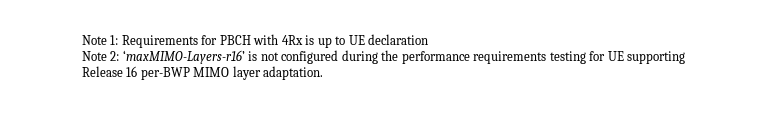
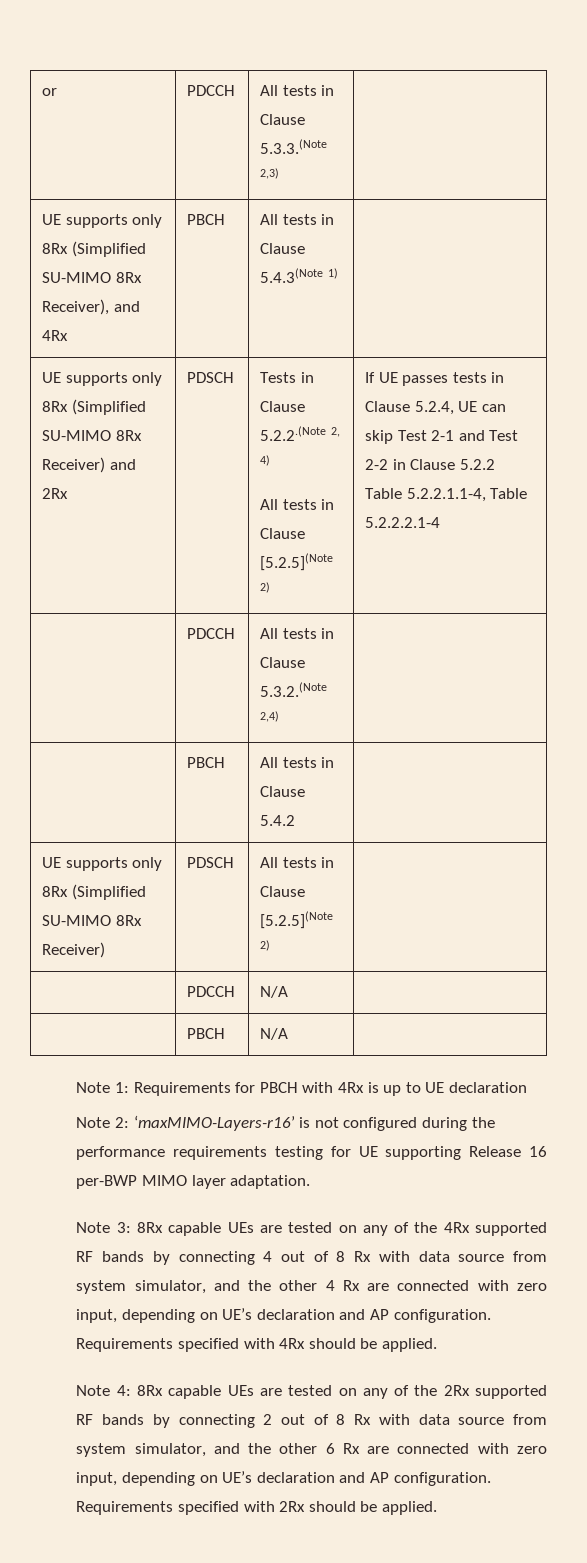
+ or | PDCCH | All tests in Clause 5.3.3.(Note 2,3) |
+ UE supports only 8Rx (Simplified SU-MIMO 8Rx Receiver), and 4Rx | PBCH | All tests in Clause 5.4.3(Note 1) |
+ UE supports only 8Rx (Simplified SU-MIMO 8Rx Receiver) and 2Rx | PDSCH | Tests in Clause 5.2.2.(Note 2, 4)
+ All tests in Clause [5.2.5](Note 2) | If UE passes tests in Clause 5.2.4, UE can skip Test 2-1 and Test 2-2 in Clause 5.2.2 Table 5.2.2.1.1-4, Table 5.2.2.2.1-4
+ | PDCCH | All tests in Clause 5.3.2.(Note 2,4) |
+ | PBCH | All tests in Clause 5.4.2 |
+ UE supports only 8Rx (Simplified SU-MIMO 8Rx Receiver) | PDSCH | All tests in Clause [5.2.5](Note 2) |
+ | PDCCH | N/A |
+ | PBCH | N/A |
+ Note 3: 8Rx capable UEs are tested on any of the 4Rx supported RF bands by connecting 4 out of 8 Rx with data source from system simulator, and the other 4 Rx are connected with zero input, depending on UE’s declaration and AP configuration. Requirements specified with 4Rx should be applied.
+ Note 4: 8Rx capable UEs are tested on any of the 2Rx supported RF bands by connecting 2 out of 8 Rx with data source from system simulator, and the other 6 Rx are connected with zero input, depending on UE’s declaration and AP configuration. Requirements specified with 2Rx should be applied.

